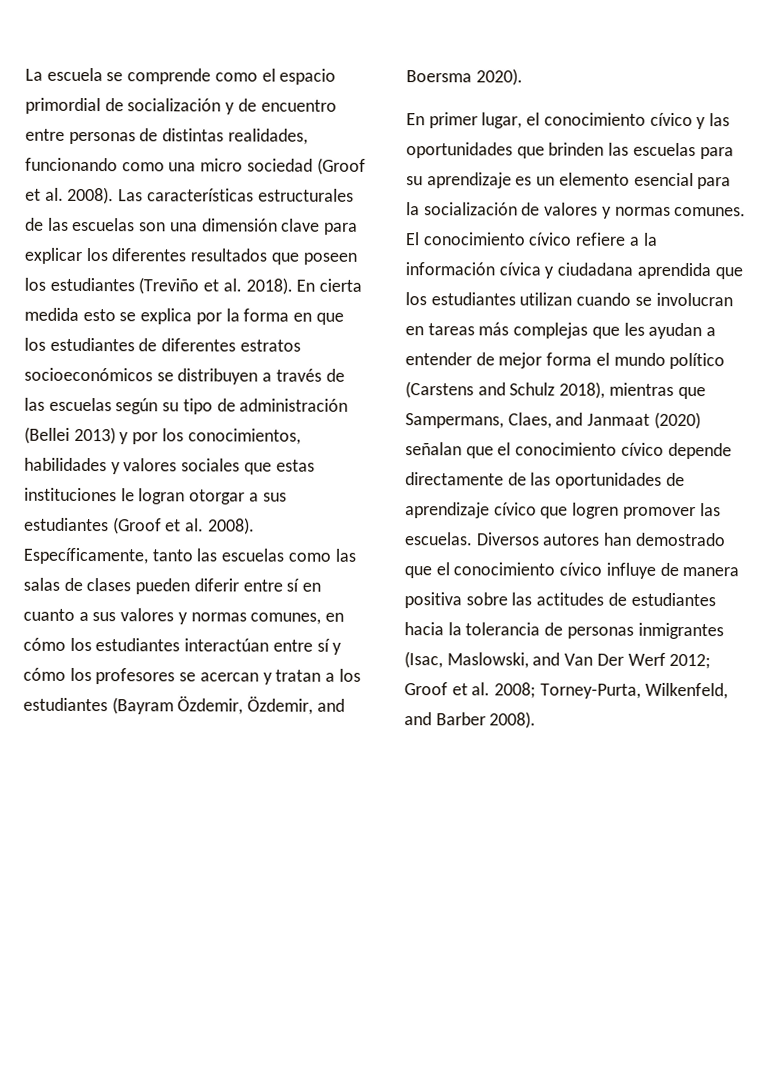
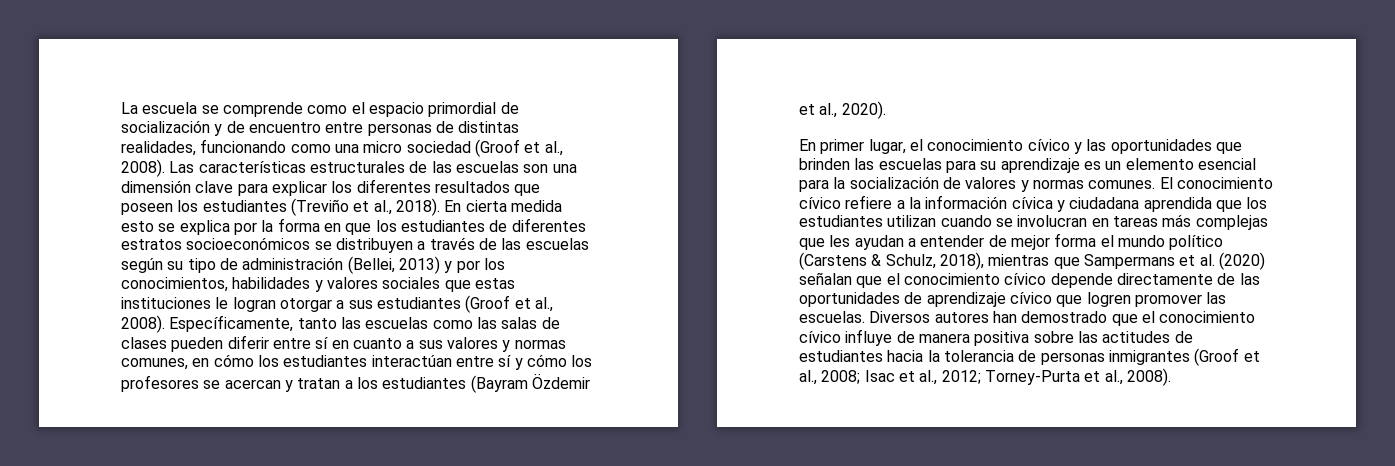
- La escuela se comprende como el espacio primordial de socialización y de encuentro entre personas de distintas realidades, funcionando como una micro sociedad (Groof et al. 2008).
+ La escuela se comprende como el espacio primordial de socialización y de encuentro entre personas de distintas realidades, funcionando como una micro sociedad (Groof et al., 2008).
- Las características estructurales de las escuelas son una dimensión clave para explicar los diferentes resultados que poseen los estudiantes (Treviño et al. 2018).
+ Las características estructurales de las escuelas son una dimensión clave para explicar los diferentes resultados que poseen los estudiantes (Treviño et al., 2018).
- En cierta medida esto se explica por la forma en que los estudiantes de diferentes estratos socioeconómicos se distribuyen a través de las escuelas según su tipo de administración (Bellei 2013) y por los conocimientos, habilidades y valores sociales que estas instituciones le logran otorgar a sus estudiantes (Groof et al. 2008).
+ En cierta medida esto se explica por la forma en que los estudiantes de diferentes estratos socioeconómicos se distribuyen a través de las escuelas según su tipo de administración (Bellei, 2013) y por los conocimientos, habilidades y valores sociales que estas instituciones le logran otorgar a sus estudiantes (Groof et al., 2008).
- Específicamente, tanto las escuelas como las salas de clases pueden diferir entre sí en cuanto a sus valores y normas comunes, en cómo los estudiantes interactúan entre sí y cómo los profesores se acercan y tratan a los estudiantes (Bayram Özdemir, Özdemir, and Boersma 2020).
+ Específicamente, tanto las escuelas como las salas de clases pueden diferir entre sí en cuanto a sus valores y normas comunes, en cómo los estudiantes interactúan entre sí y cómo los profesores se acercan y tratan a los estudiantes (Bayram Özdemir et al., 2020).
- El conocimiento cívico refiere a la información cívica y ciudadana aprendida que los estudiantes utilizan cuando se involucran en tareas más complejas que les ayudan a entender de mejor forma el mundo político (Carstens and Schulz 2018), mientras que Sampermans, Claes, and Janmaat (2020) señalan que el conocimiento cívico depende directamente de las oportunidades de aprendizaje cívico que logren promover las escuelas.
+ El conocimiento cívico refiere a la información cívica y ciudadana aprendida que los estudiantes utilizan cuando se involucran en tareas más complejas que les ayudan a entender de mejor forma el mundo político (Carstens & Schulz, 2018), mientras que Sampermans et al. (2020) señalan que el conocimiento cívico depende directamente de las oportunidades de aprendizaje cívico que logren promover las escuelas.
- Diversos autores han demostrado que el conocimiento cívico influye de manera positiva sobre las actitudes de estudiantes hacia la tolerancia de personas inmigrantes (Isac, Maslowski, and Van Der Werf 2012; Groof et al. 2008; Torney-Purta, Wilkenfeld, and Barber 2008).
+ Diversos autores han demostrado que el conocimiento cívico influye de manera positiva sobre las actitudes de estudiantes hacia la tolerancia de personas inmigrantes (Groof et al., 2008; Isac et al., 2012; Torney-Purta et al., 2008).

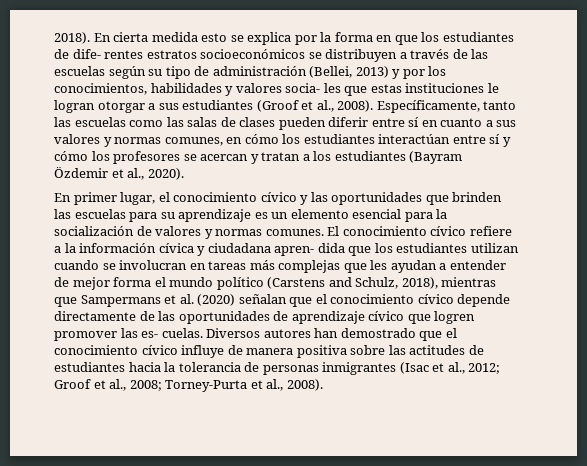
- La escuela se comprende como el espacio primordial de socialización y de encuentro entre personas de distintas realidades, funcionando como una micro sociedad (Groof et al., 2008). Las características estructurales de las escuelas son una dimensión clave para explicar los diferentes resultados que poseen los estudiantes (Treviño et al., 2018).
+ 2018).
- En cierta medida esto se explica por la forma en que los estudiantes de diferentes estratos socioeconómicos se distribuyen a través de las escuelas según su tipo de administración (Bellei, 2013) y por los conocimientos, habilidades y valores sociales que estas instituciones le logran otorgar a sus estudiantes (Groof et al., 2008).
+ En cierta medida esto se explica por la forma en que los estudiantes de dife- rentes estratos socioeconómicos se distribuyen a través de las escuelas según su tipo de administración (Bellei, 2013) y por los conocimientos, habilidades y valores socia- les que estas instituciones le logran otorgar a sus estudiantes (Groof et al., 2008).
- El conocimiento cívico refiere a la información cívica y ciudadana aprendida que los estudiantes utilizan cuando se involucran en tareas más complejas que les ayudan a entender de mejor forma el mundo político (Carstens & Schulz, 2018), mientras que Sampermans et al. (2020) señalan que el conocimiento cívico depende directamente de las oportunidades de aprendizaje cívico que logren promover las escuelas.
+ El conocimiento cívico refiere a la información cívica y ciudadana apren- dida que los estudiantes utilizan cuando se involucran en tareas más complejas que les ayudan a entender de mejor forma el mundo político (Carstens and Schulz, 2018), mientras que Sampermans et al. (2020) señalan que el conocimiento cívico depende directamente de las oportunidades de aprendizaje cívico que logren promover las es- cuelas.
- Diversos autores han demostrado que el conocimiento cívico influye de manera positiva sobre las actitudes de estudiantes hacia la tolerancia de personas inmigrantes (Groof et al., 2008; Isac et al., 2012; Torney-Purta et al., 2008).
+ Diversos autores han demostrado que el conocimiento cívico influye de manera positiva sobre las actitudes de estudiantes hacia la tolerancia de personas inmigrantes (Isac et al., 2012; Groof et al., 2008; Torney-Purta et al., 2008).

